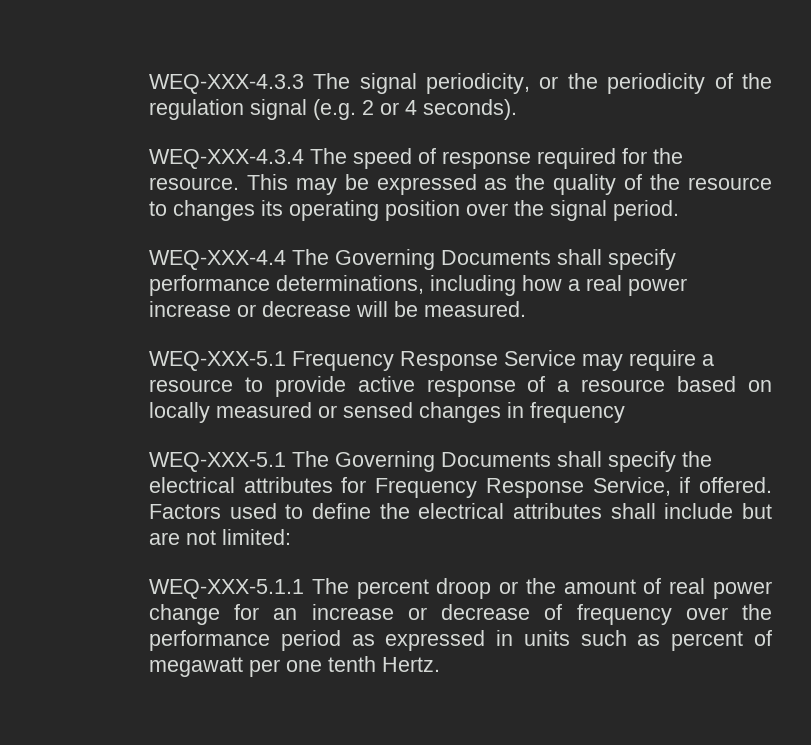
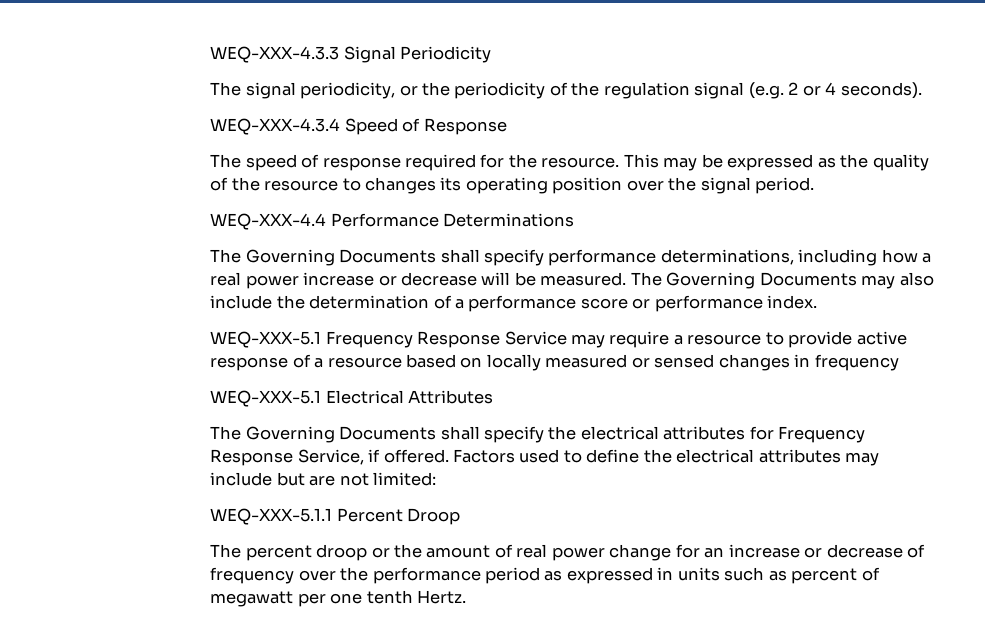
- WEQ-XXX-4.3.3 The signal periodicity, or the periodicity of the regulation signal (e.g. 2 or 4 seconds).
+ WEQ-XXX-4.3.3 Signal Periodicity
+ The signal periodicity, or the periodicity of the regulation signal (e.g. 2 or 4 seconds).
- WEQ-XXX-4.3.4 The speed of response required for the resource.
+ WEQ-XXX-4.3.4 Speed of Response
+ The speed of response required for the resource.
- WEQ-XXX-4.4 The Governing Documents shall specify performance determinations, including how a real power increase or decrease will be measured.
+ WEQ-XXX-4.4 Performance Determinations
+ The Governing Documents shall specify performance determinations, including how a real power increase or decrease will be measured. The Governing Documents may also include the determination of a performance score or performance index.
- WEQ-XXX-5.1 The Governing Documents shall specify the electrical attributes for Frequency Response Service, if offered.
+ WEQ-XXX-5.1 Electrical Attributes
+ The Governing Documents shall specify the electrical attributes for Frequency Response Service, if offered.
- Factors used to define the electrical attributes shall include but are not limited:
+ Factors used to define the electrical attributes may include but are not limited:
- WEQ-XXX-5.1.1 The percent droop or the amount of real power change for an increase or decrease of frequency over the performance period as expressed in units such as percent of megawatt per one tenth Hertz.
+ WEQ-XXX-5.1.1 Percent Droop
+ The percent droop or the amount of real power change for an increase or decrease of frequency over the performance period as expressed in units such as percent of megawatt per one tenth Hertz.

